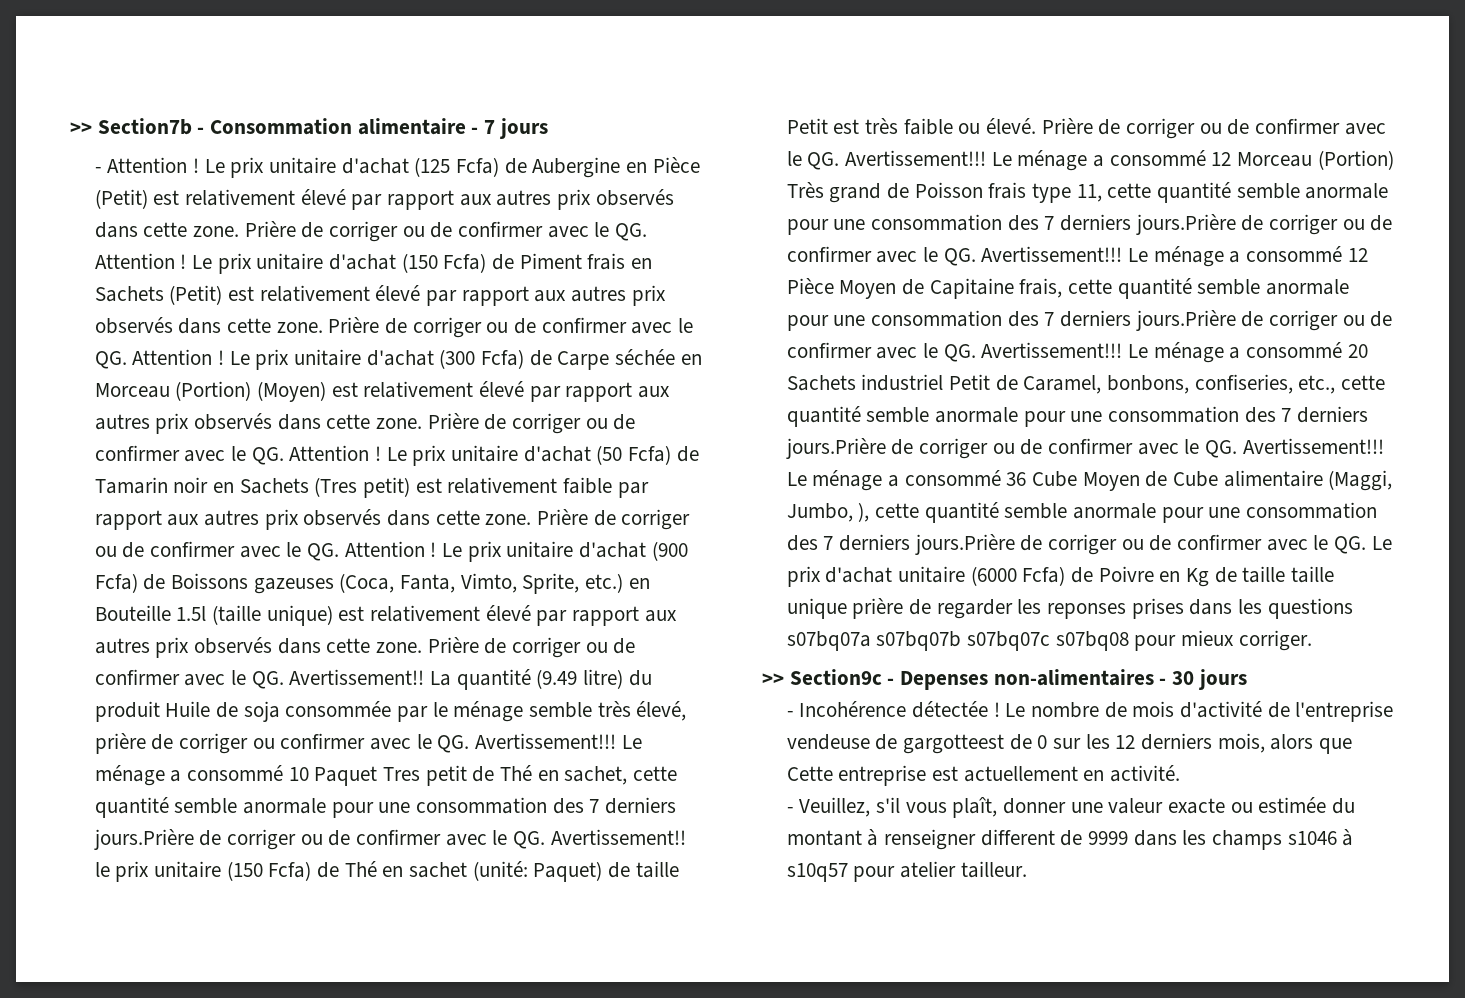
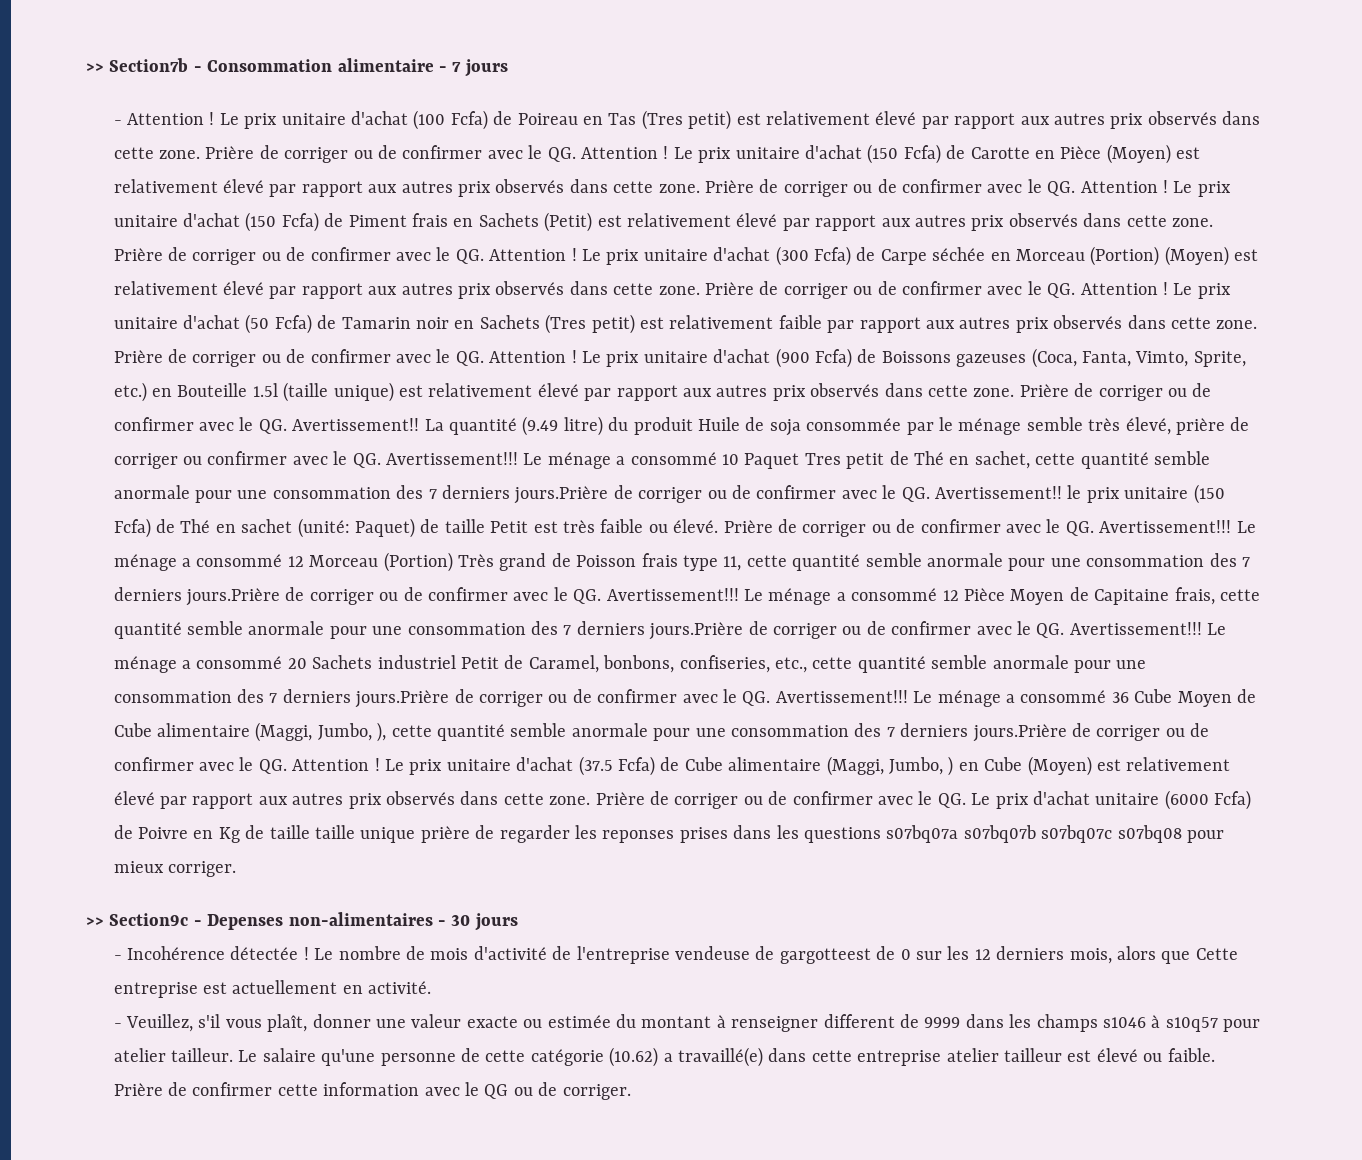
- Le prix unitaire d'achat (125 Fcfa) de Aubergine en Pièce (Petit) est relativement élevé par rapport aux autres prix observés dans cette zone.
+ Le prix unitaire d'achat (100 Fcfa) de Poireau en Tas (Tres petit) est relativement élevé par rapport aux autres prix observés dans cette zone. Prière de corriger ou de confirmer avec le QG. Attention ! Le prix unitaire d'achat (150 Fcfa) de Carotte en Pièce (Moyen) est relativement élevé par rapport aux autres prix observés dans cette zone.
- Le ménage a consommé 36 Cube Moyen de Cube alimentaire (Maggi, Jumbo, ), cette quantité semble anormale pour une consommation des 7 derniers jours.Prière de corriger ou de confirmer avec le QG. Le prix d'achat unitaire (6000 Fcfa) de Poivre en Kg de taille taille unique prière de regarder les reponses prises dans les questions s07bq07a s07bq07b s07bq07c s07bq08 pour mieux corriger.
+ Le ménage a consommé 36 Cube Moyen de Cube alimentaire (Maggi, Jumbo, ), cette quantité semble anormale pour une consommation des 7 derniers jours.Prière de corriger ou de confirmer avec le QG. Attention ! Le prix unitaire d'achat (37.5 Fcfa) de Cube alimentaire (Maggi, Jumbo, ) en Cube (Moyen) est relativement élevé par rapport aux autres prix observés dans cette zone. Prière de corriger ou de confirmer avec le QG. Le prix d'achat unitaire (6000 Fcfa) de Poivre en Kg de taille taille unique prière de regarder les reponses prises dans les questions s07bq07a s07bq07b s07bq07c s07bq08 pour mieux corriger.
+ Le salaire qu'une personne de cette catégorie (10.62) a travaillé(e) dans cette entreprise atelier tailleur est élevé ou faible. Prière de confirmer cette information avec le QG ou de corriger.

